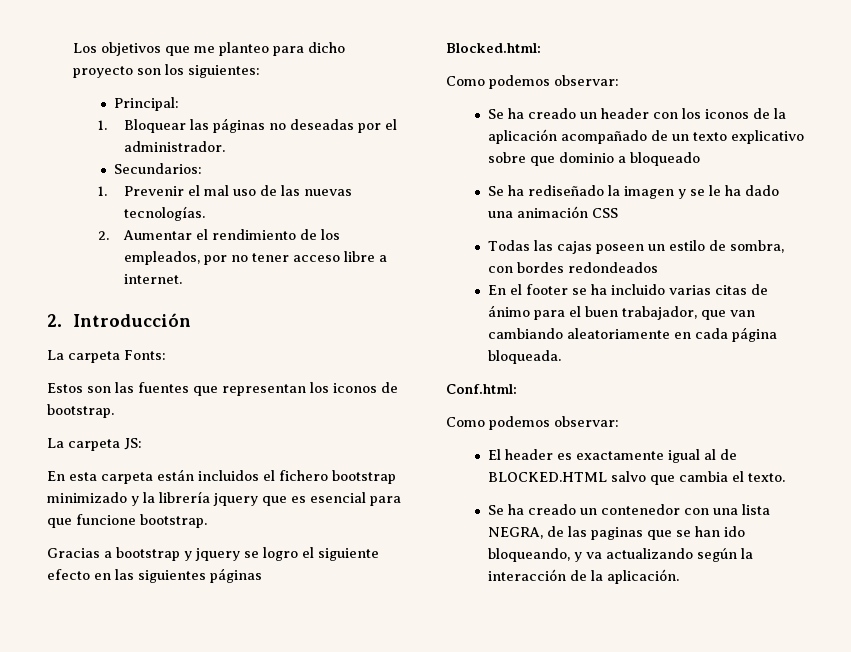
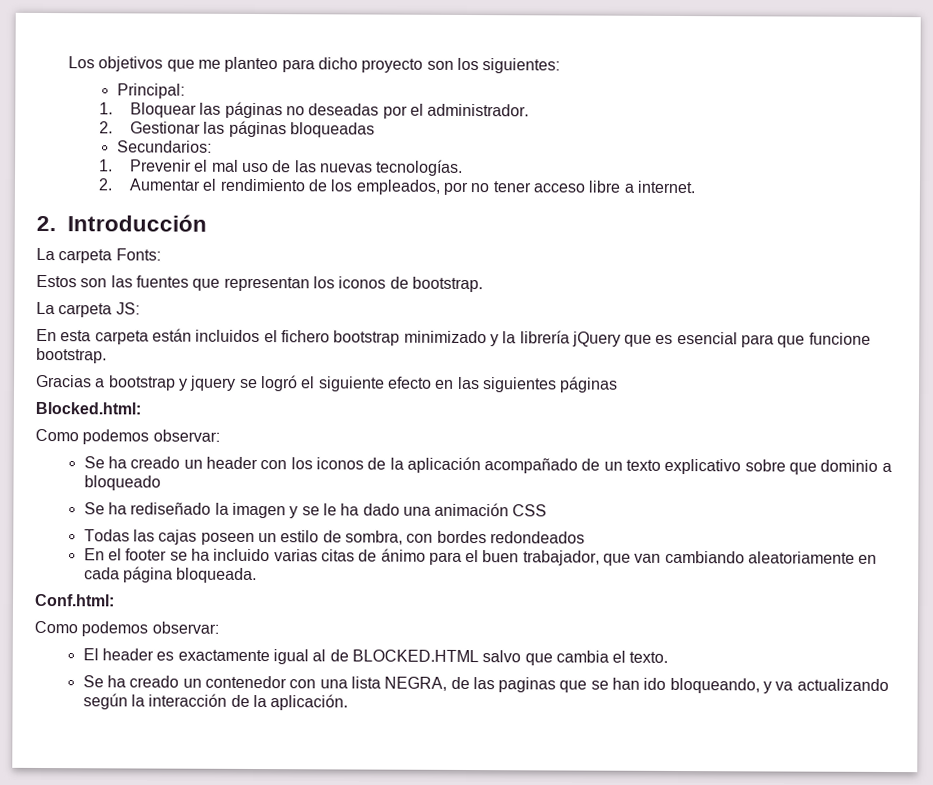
+ 2. Gestionar las páginas bloqueadas
- En esta carpeta están incluidos el fichero bootstrap minimizado y la librería jquery que es esencial para que funcione bootstrap.
+ En esta carpeta están incluidos el fichero bootstrap minimizado y la librería jQuery que es esencial para que funcione bootstrap.
- Gracias a bootstrap y jquery se logro el siguiente efecto en las siguientes páginas
+ Gracias a bootstrap y jquery se logró el siguiente efecto en las siguientes páginas

